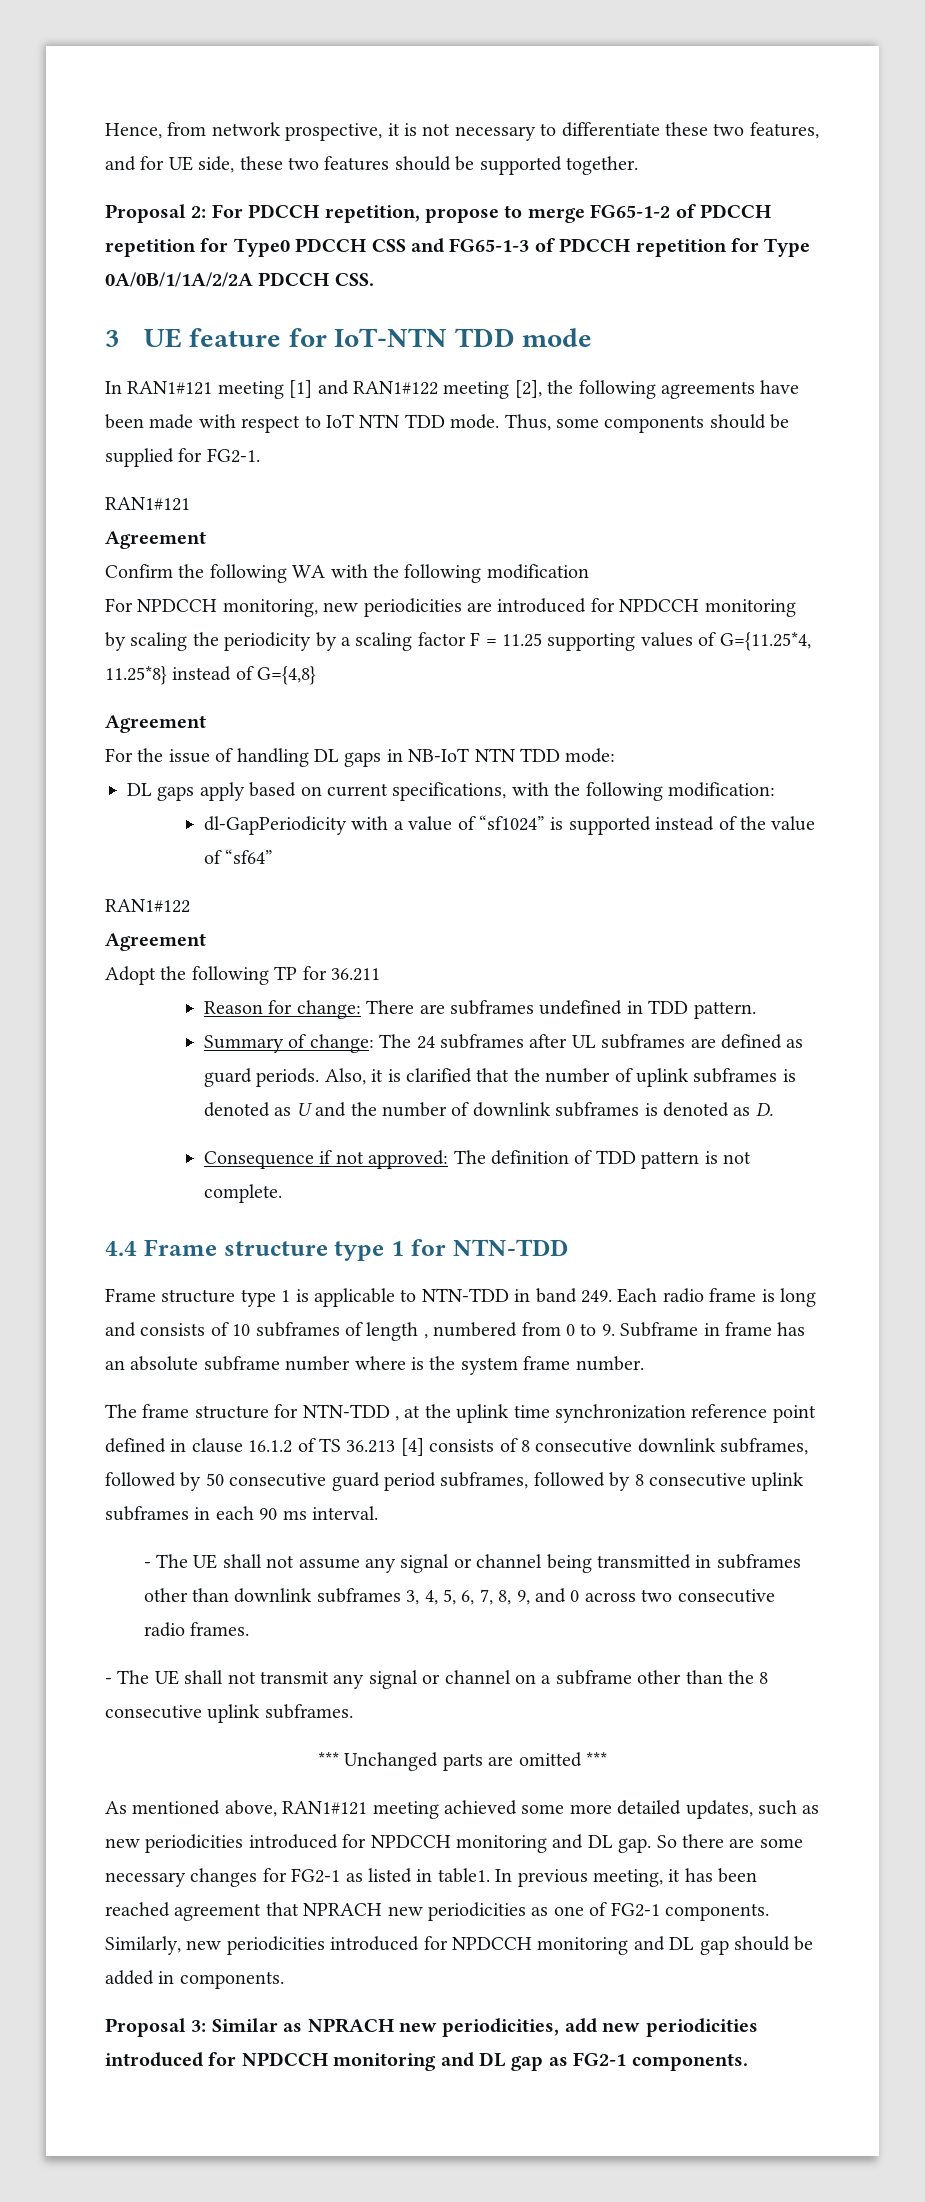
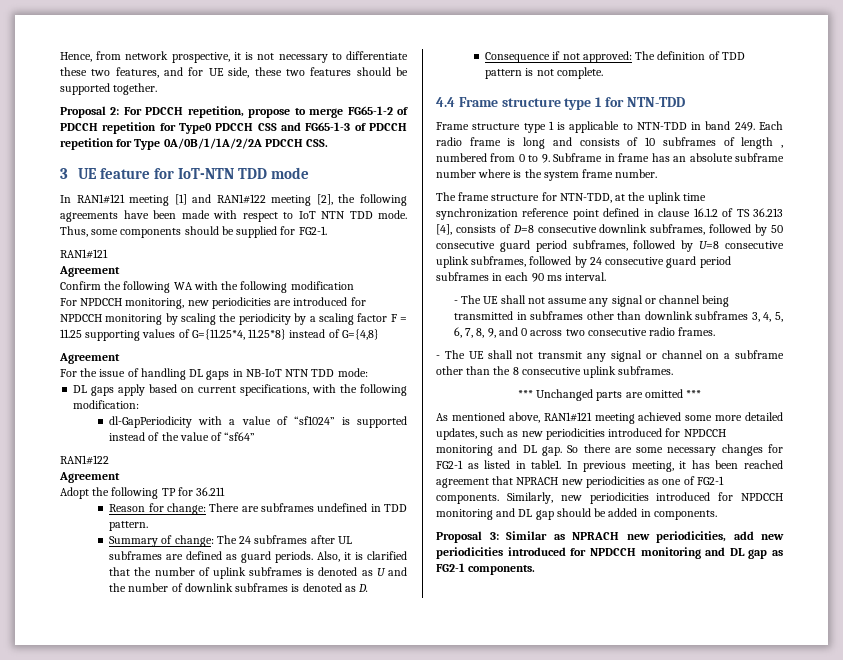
- The frame structure for NTN-TDD , at the uplink time synchronization reference point defined in clause 16.1.2 of TS 36.213 [4] consists of 8 consecutive downlink subframes, followed by 50 consecutive guard period subframes, followed by 8 consecutive uplink subframes in each 90 ms interval.
+ The frame structure for NTN-TDD, at the uplink time synchronization reference point defined in clause 16.1.2 of TS 36.213 [4], consists of D=8 consecutive downlink subframes, followed by 50 consecutive guard period subframes, followed by U=8 consecutive uplink subframes, followed by 24 consecutive guard period subframes in each 90 ms interval.

